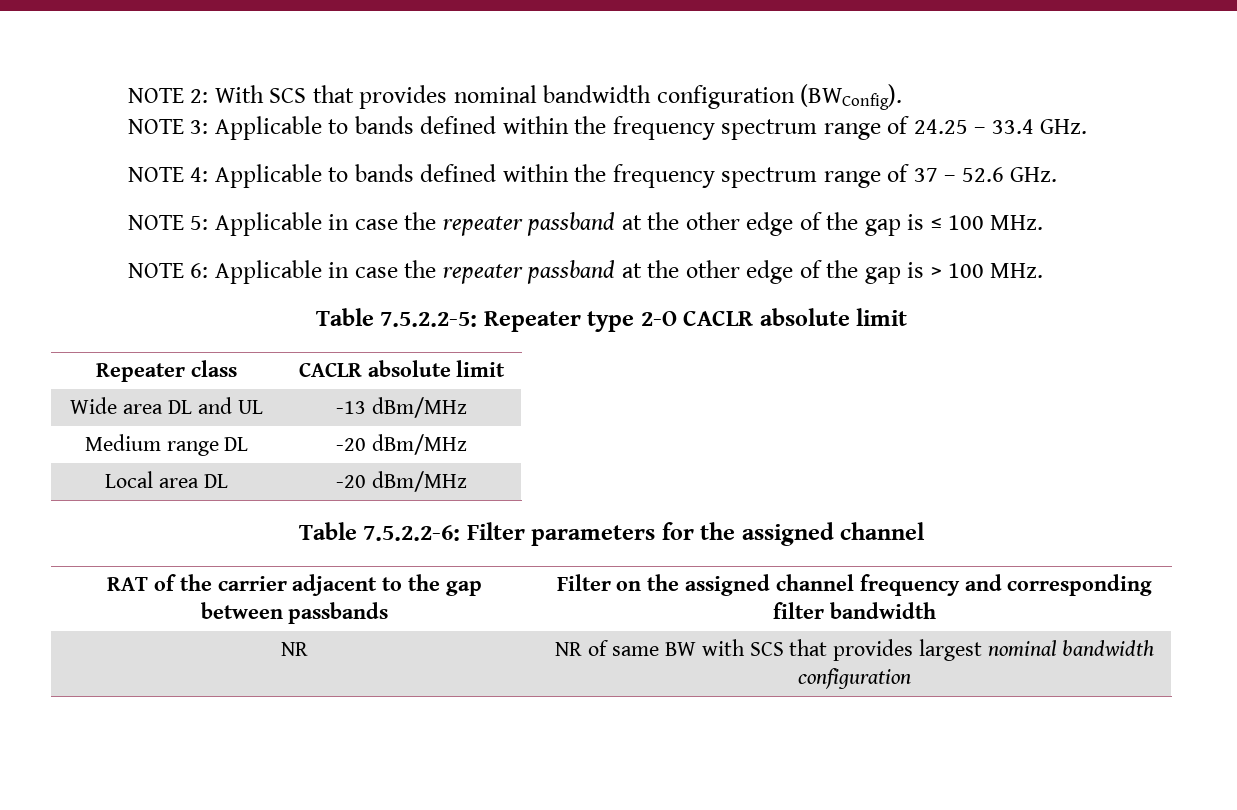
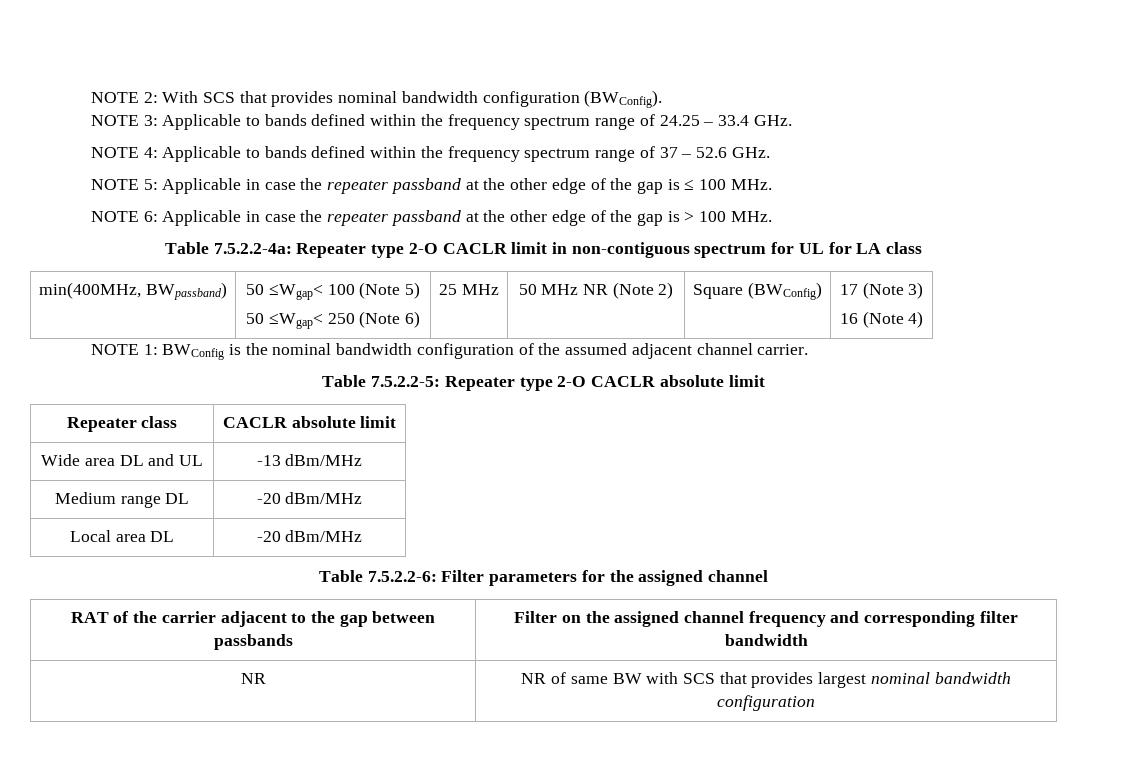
+ Table 7.5.2.2-4a: Repeater type 2-O CACLR limit in non-contiguous spectrum for UL for LA class
+ min(400MHz, BWpassband) | 50 ≤Wgap< 100 (Note 5)
+ 50 ≤Wgap< 250 (Note 6) | 25 MHz | 50 MHz NR (Note 2) | Square (BWConfig) | 17 (Note 3)
+ 16 (Note 4)
+ NOTE 1: BWConfig is the nominal bandwidth configuration of the assumed adjacent channel carrier.

